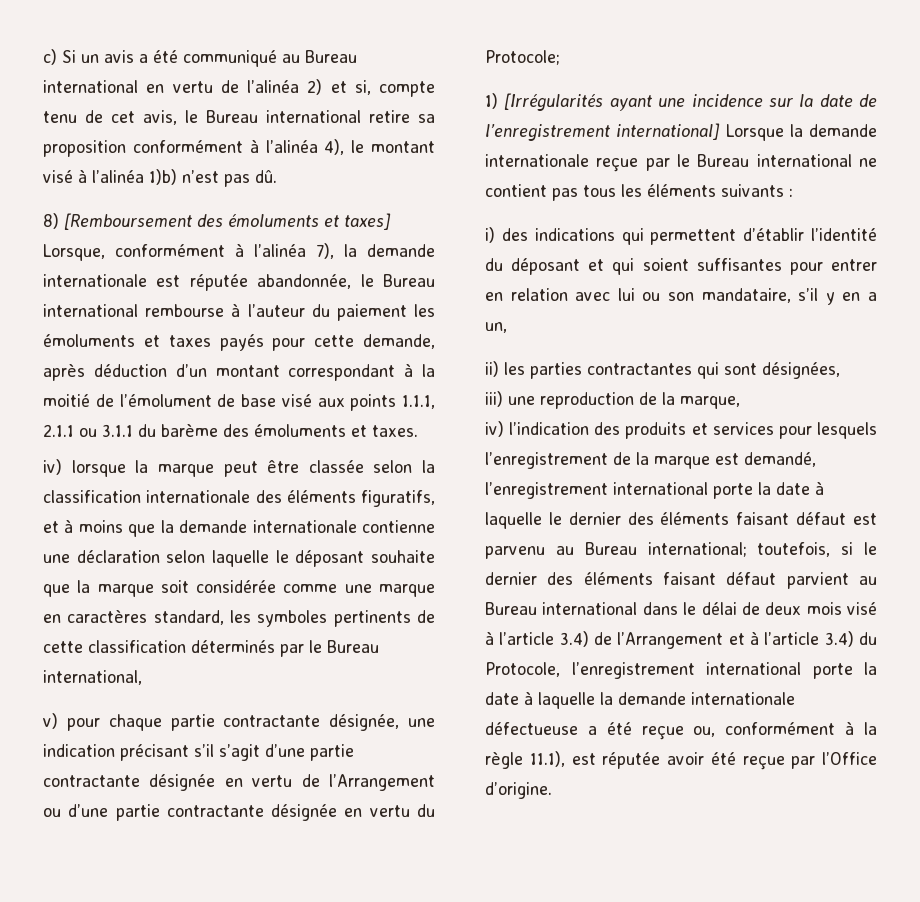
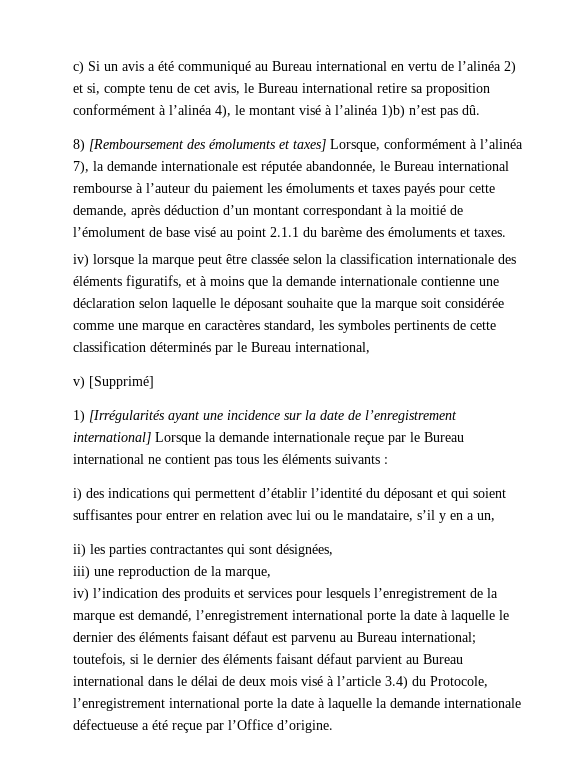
- 8) [Remboursement des émoluments et taxes] Lorsque, conformément à l’alinéa 7), la demande internationale est réputée abandonnée, le Bureau international rembourse à l’auteur du paiement les émoluments et taxes payés pour cette demande, après déduction d’un montant correspondant à la moitié de l’émolument de base visé aux points 1.1.1, 2.1.1 ou 3.1.1 du barème des émoluments et taxes.
+ 8) [Remboursement des émoluments et taxes] Lorsque, conformément à l’alinéa 7), la demande internationale est réputée abandonnée, le Bureau international rembourse à l’auteur du paiement les émoluments et taxes payés pour cette demande, après déduction d’un montant correspondant à la moitié de l’émolument de base visé au point 2.1.1 du barème des émoluments et taxes.
- v) pour chaque partie contractante désignée, une indication précisant s’il s’agit d’une partie contractante désignée en vertu de l’Arrangement ou d’une partie contractante désignée en vertu du Protocole;
+ v) [Supprimé]
- i) des indications qui permettent d’établir l’identité du déposant et qui soient suffisantes pour entrer en relation avec lui ou son mandataire, s’il y en a un,
+ i) des indications qui permettent d’établir l’identité du déposant et qui soient suffisantes pour entrer en relation avec lui ou le mandataire, s’il y en a un,
- toutefois, si le dernier des éléments faisant défaut parvient au Bureau international dans le délai de deux mois visé à l’article 3.4) de l’Arrangement et à l’article 3.4) du Protocole, l’enregistrement international porte la date à laquelle la demande internationale défectueuse a été reçue ou, conformément à la règle 11.1), est réputée avoir été reçue par l’Office d’origine.
+ toutefois, si le dernier des éléments faisant défaut parvient au Bureau international dans le délai de deux mois visé à l’article 3.4) du Protocole, l’enregistrement international porte la date à laquelle la demande internationale défectueuse a été reçue par l’Office d’origine.

